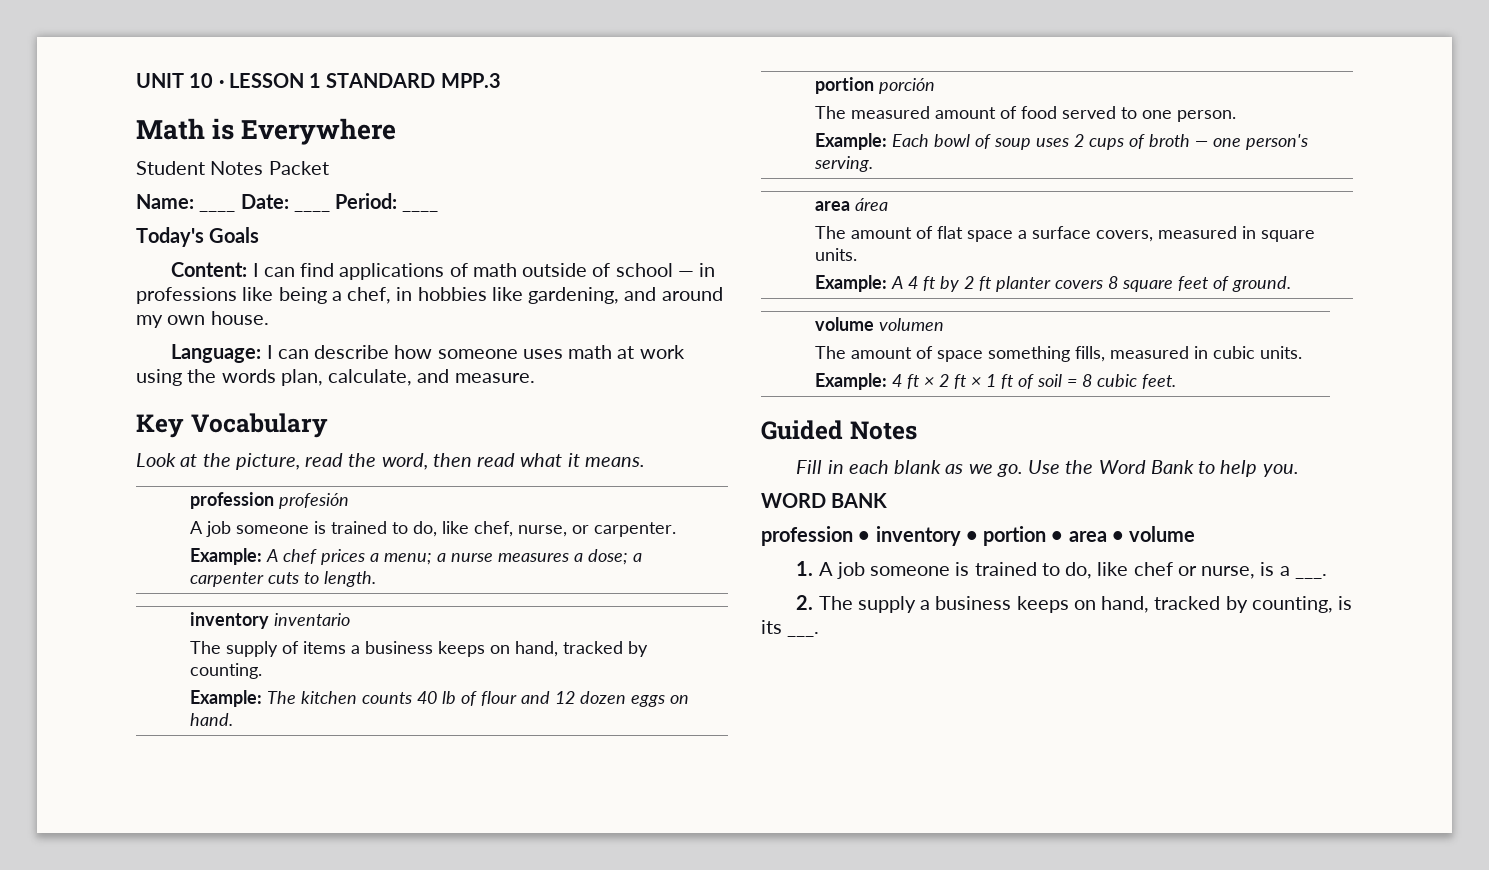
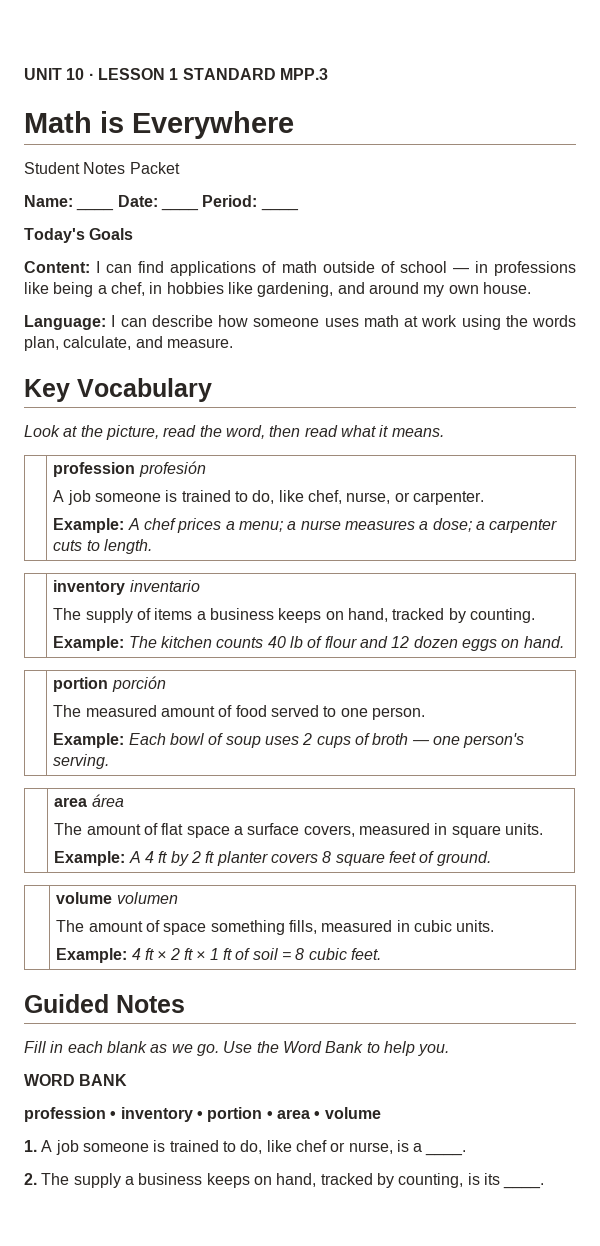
- 1. A job someone is trained to do, like chef or nurse, is a ___.
+ 1. A job someone is trained to do, like chef or nurse, is a ____.
- 2. The supply a business keeps on hand, tracked by counting, is its ___.
+ 2. The supply a business keeps on hand, tracked by counting, is its ____.

